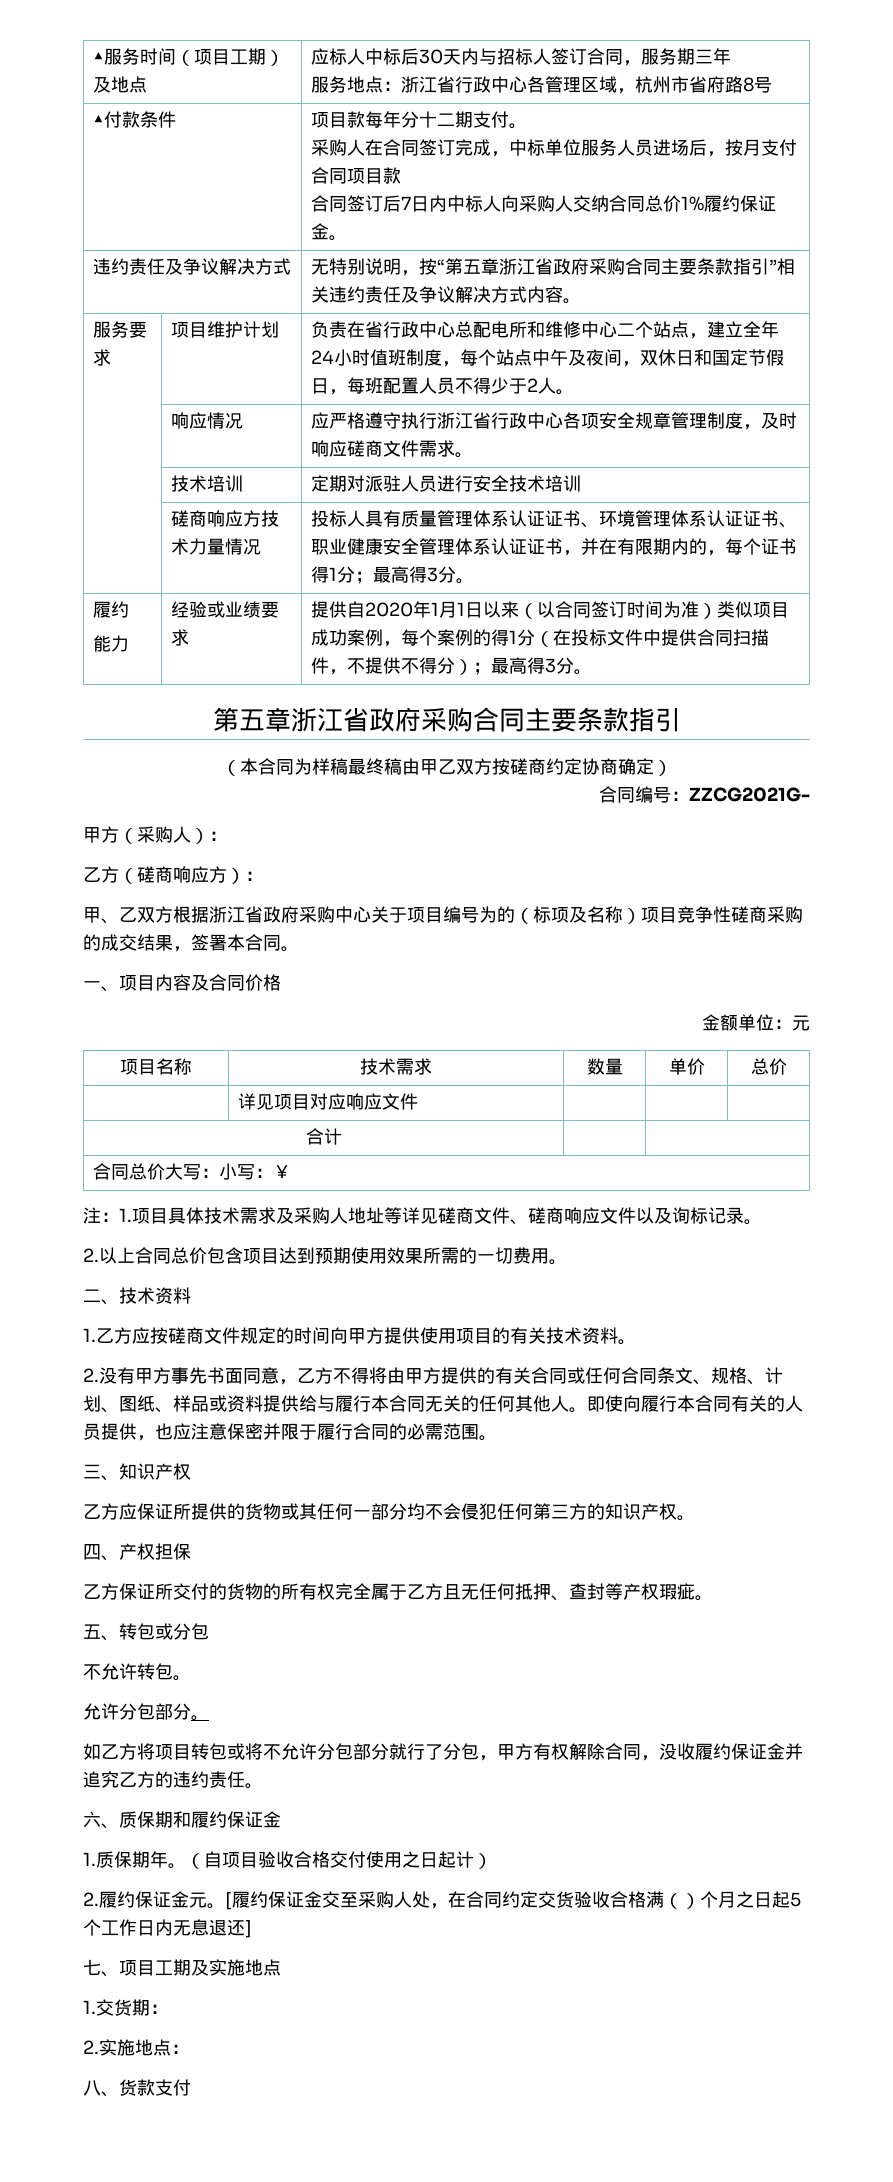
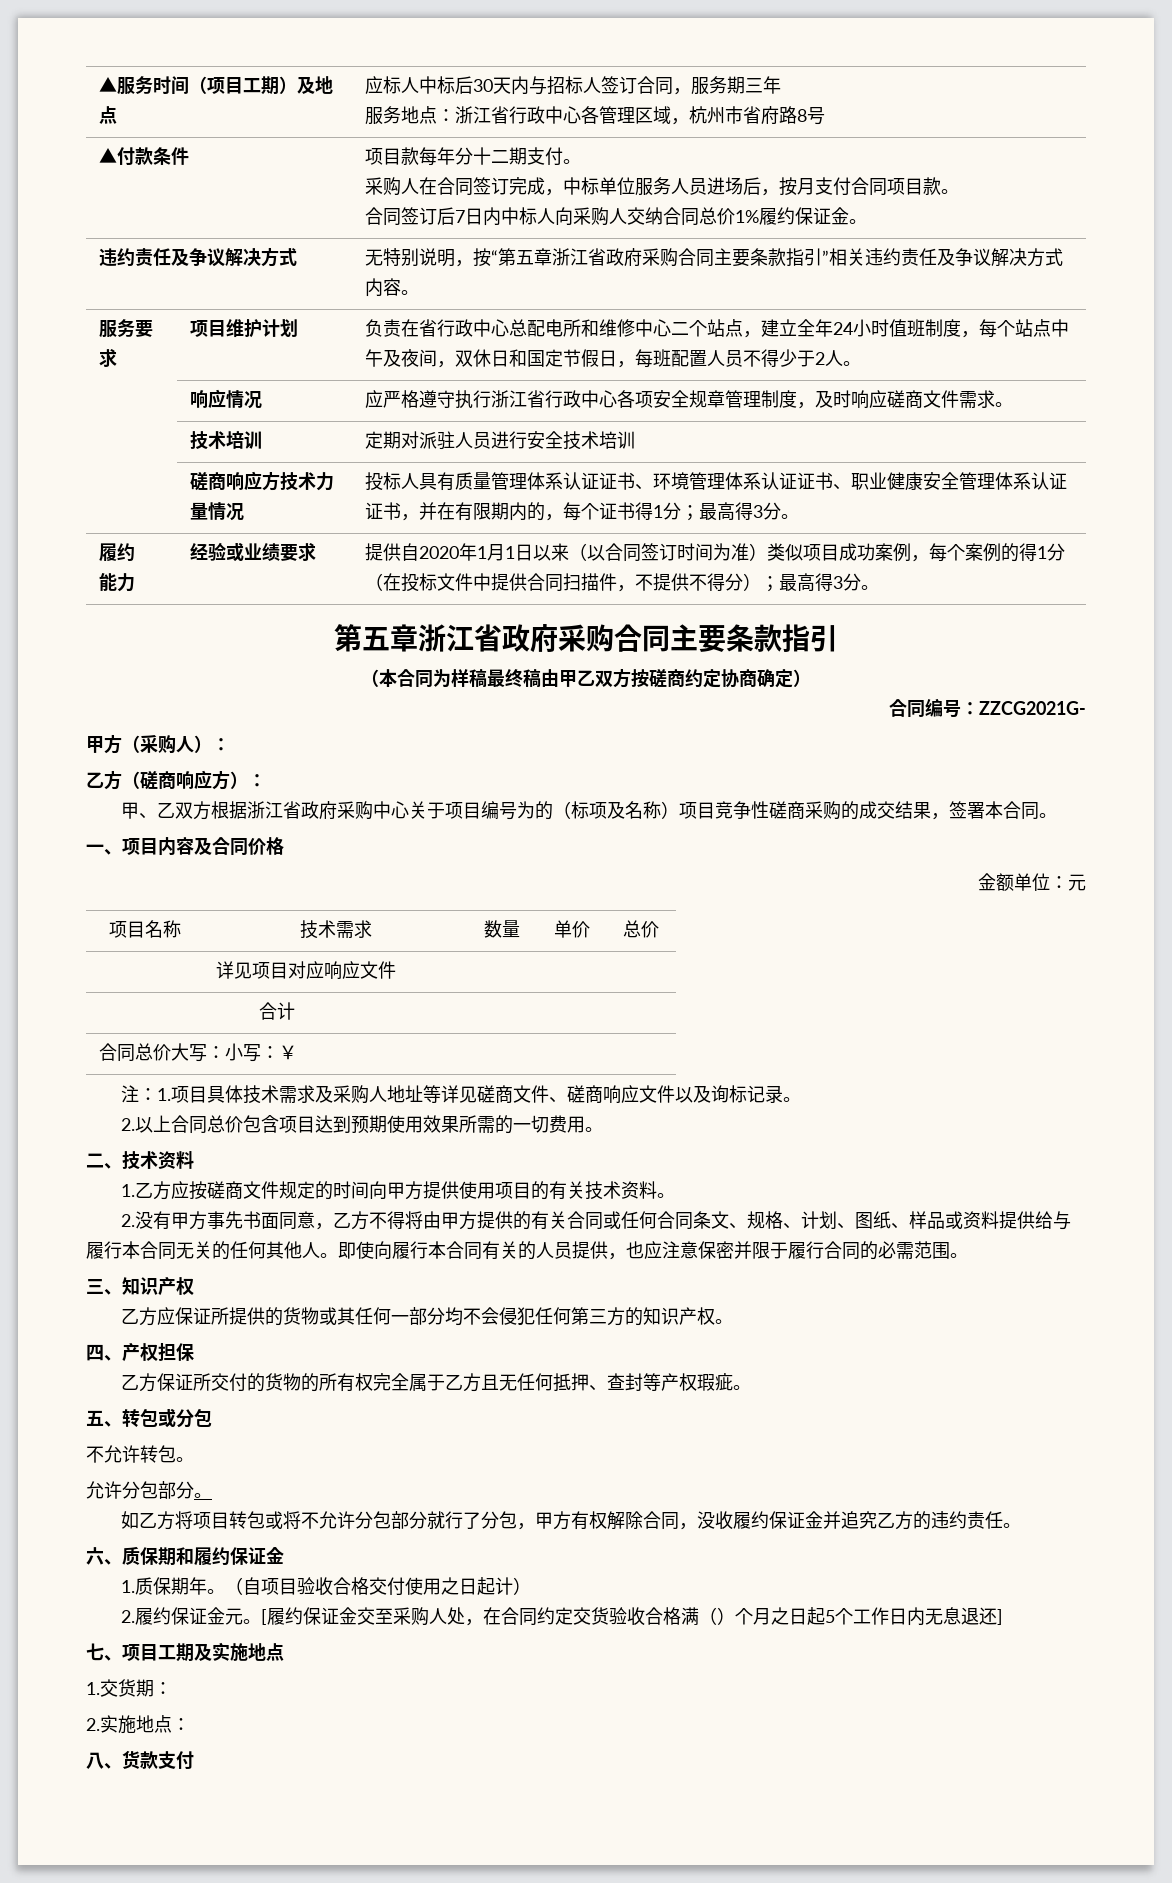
- 采购人在合同签订完成，中标单位服务人员进场后，按月支付合同项目款
+ 采购人在合同签订完成，中标单位服务人员进场后，按月支付合同项目款。

